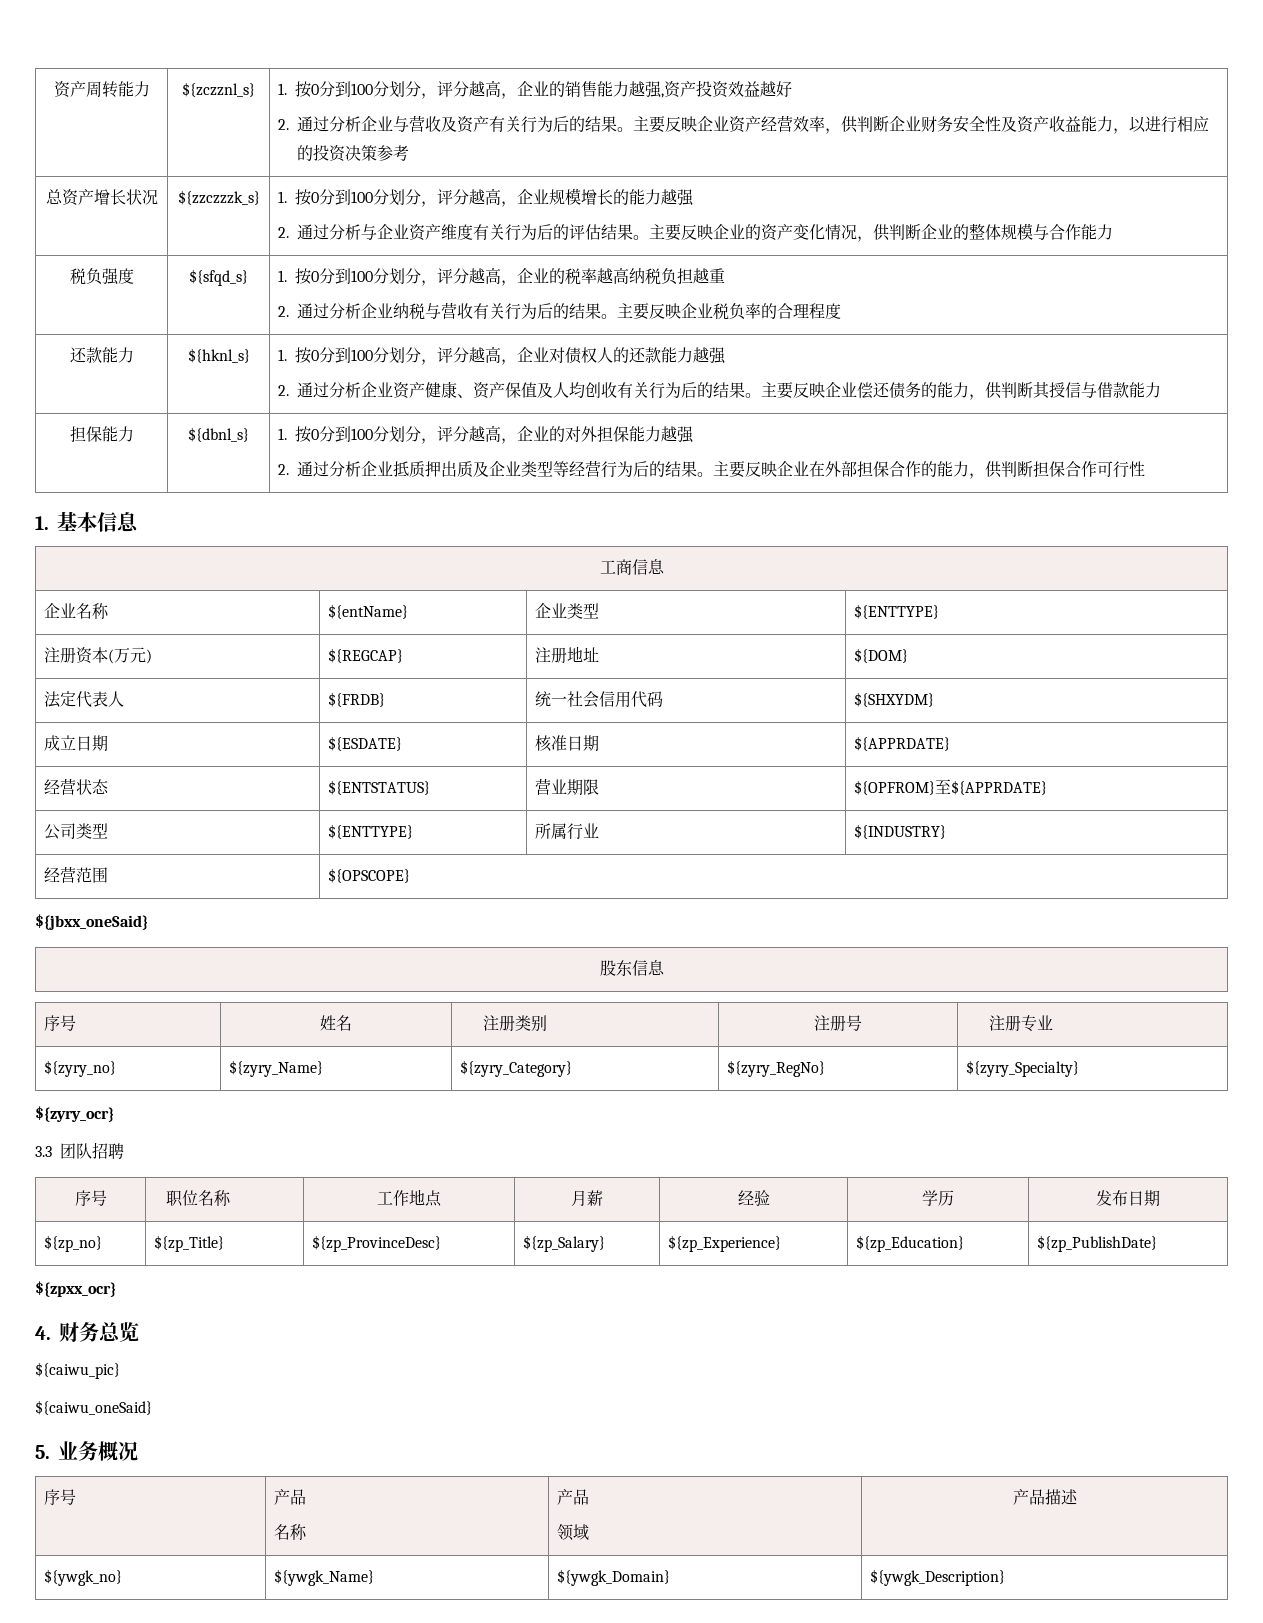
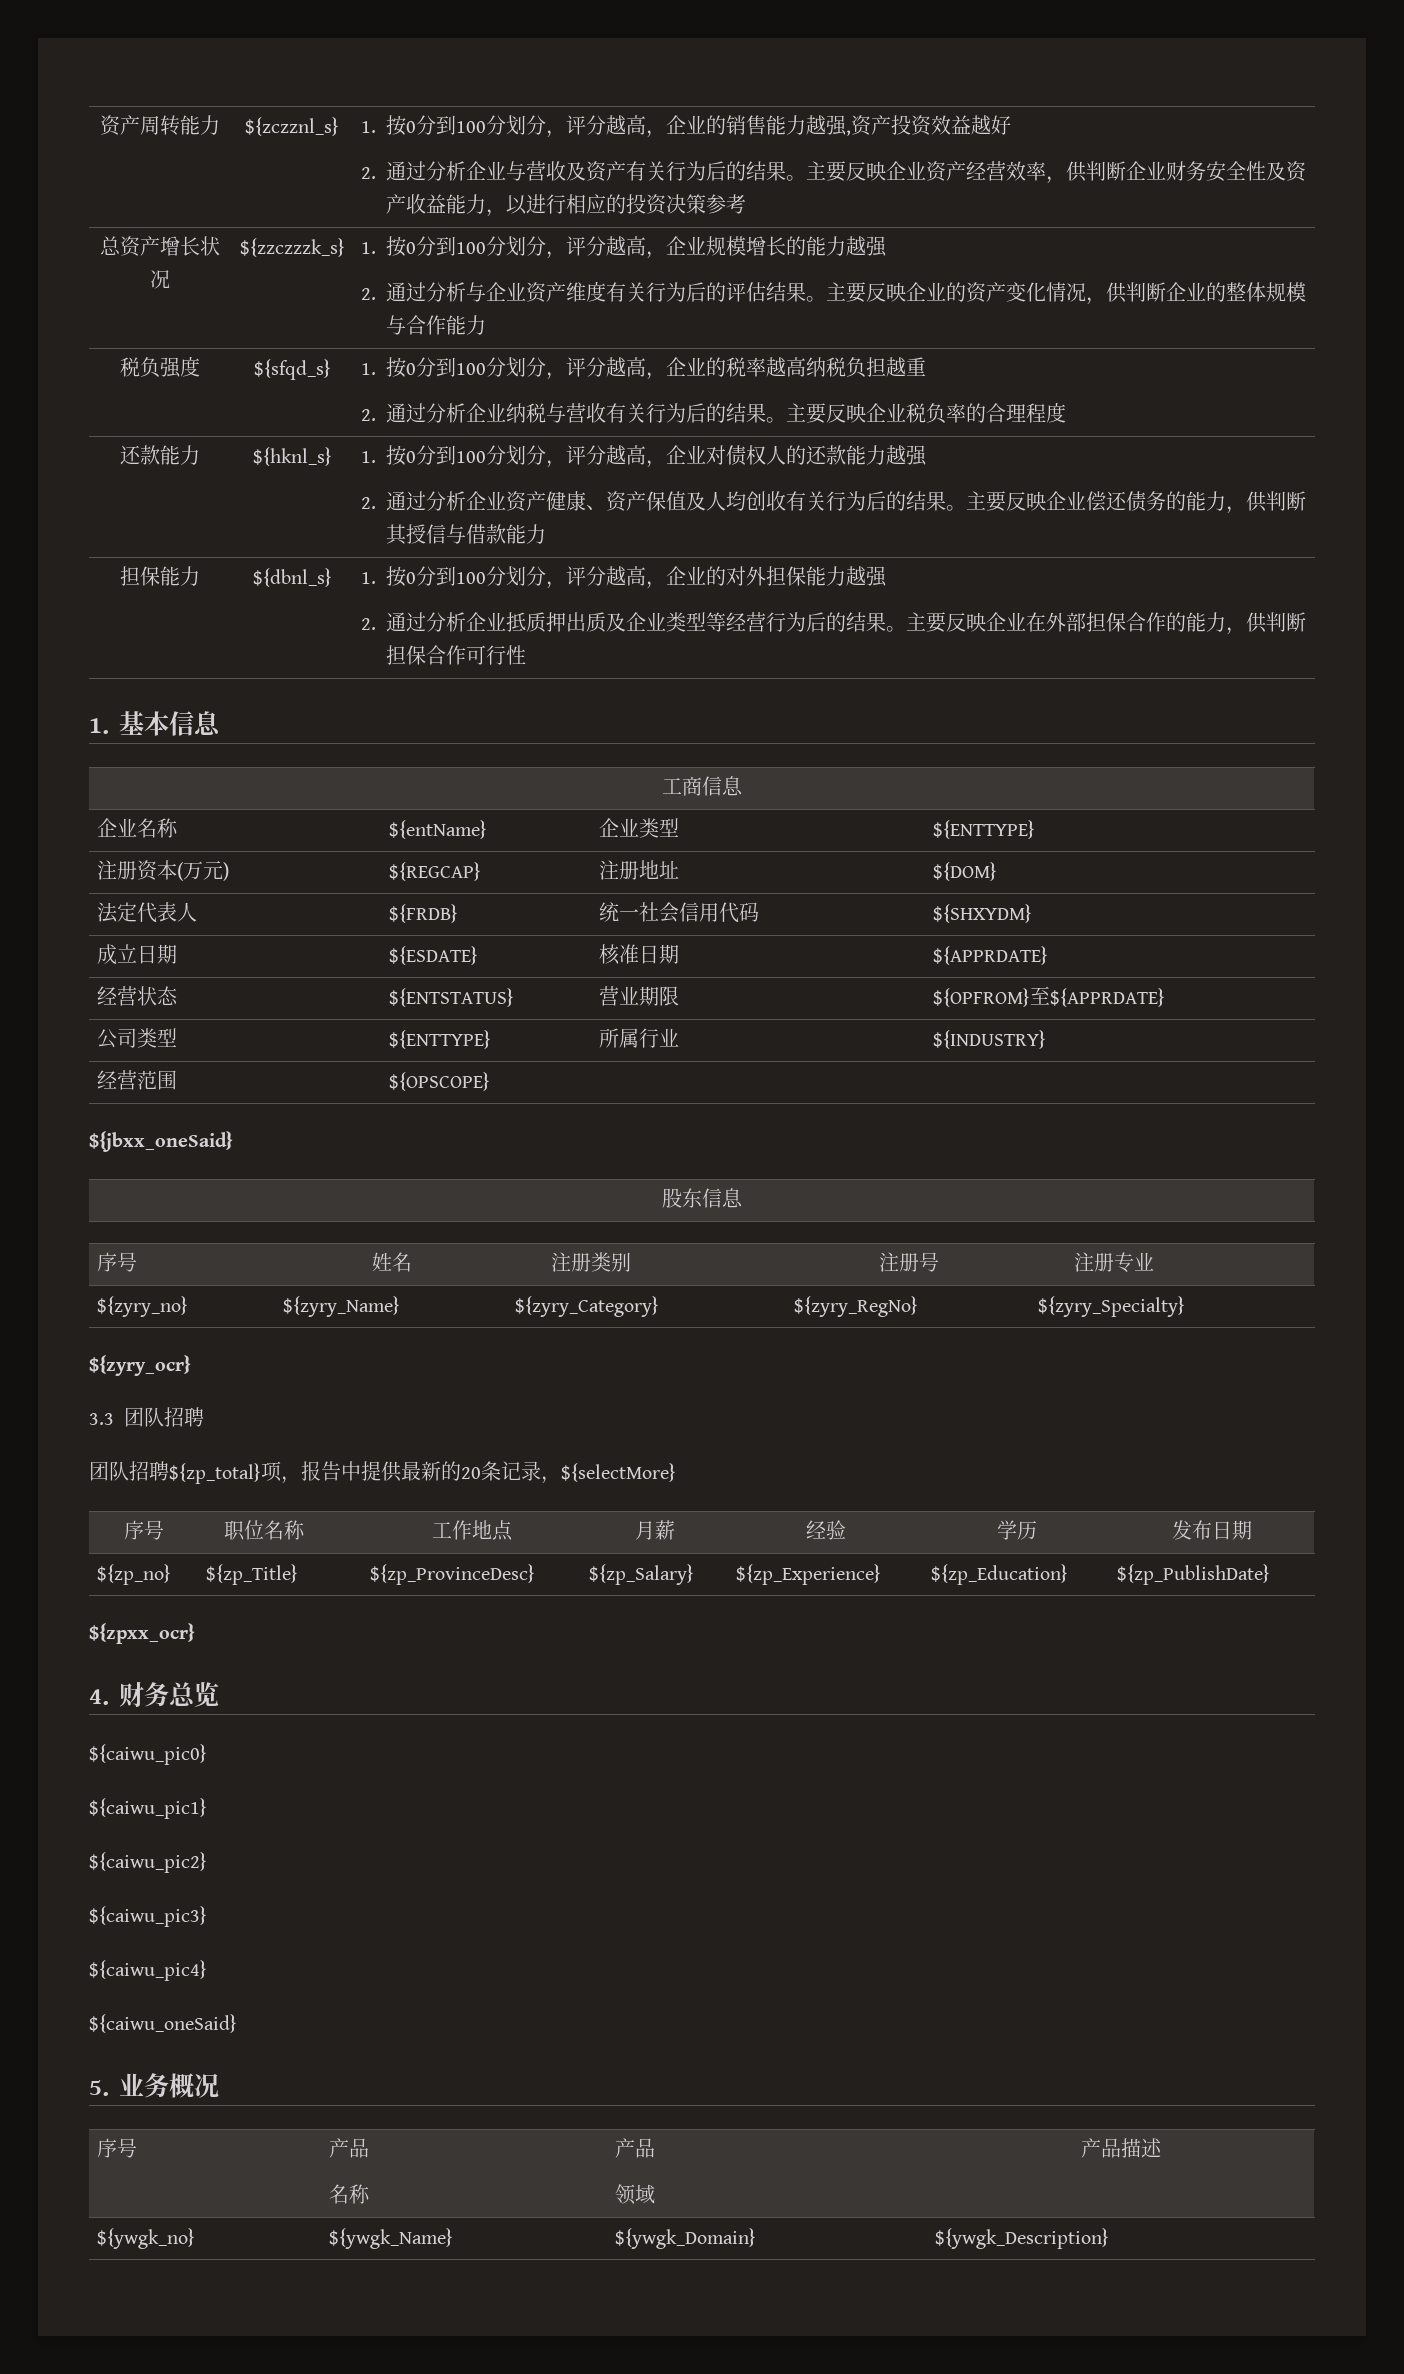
+ 团队招聘${zp_total}项，报告中提供最新的20条记录，${selectMore}
- ${caiwu_pic}
+ ${caiwu_pic0}
+ ${caiwu_pic1}
+ ${caiwu_pic2}
+ ${caiwu_pic3}
+ ${caiwu_pic4}

